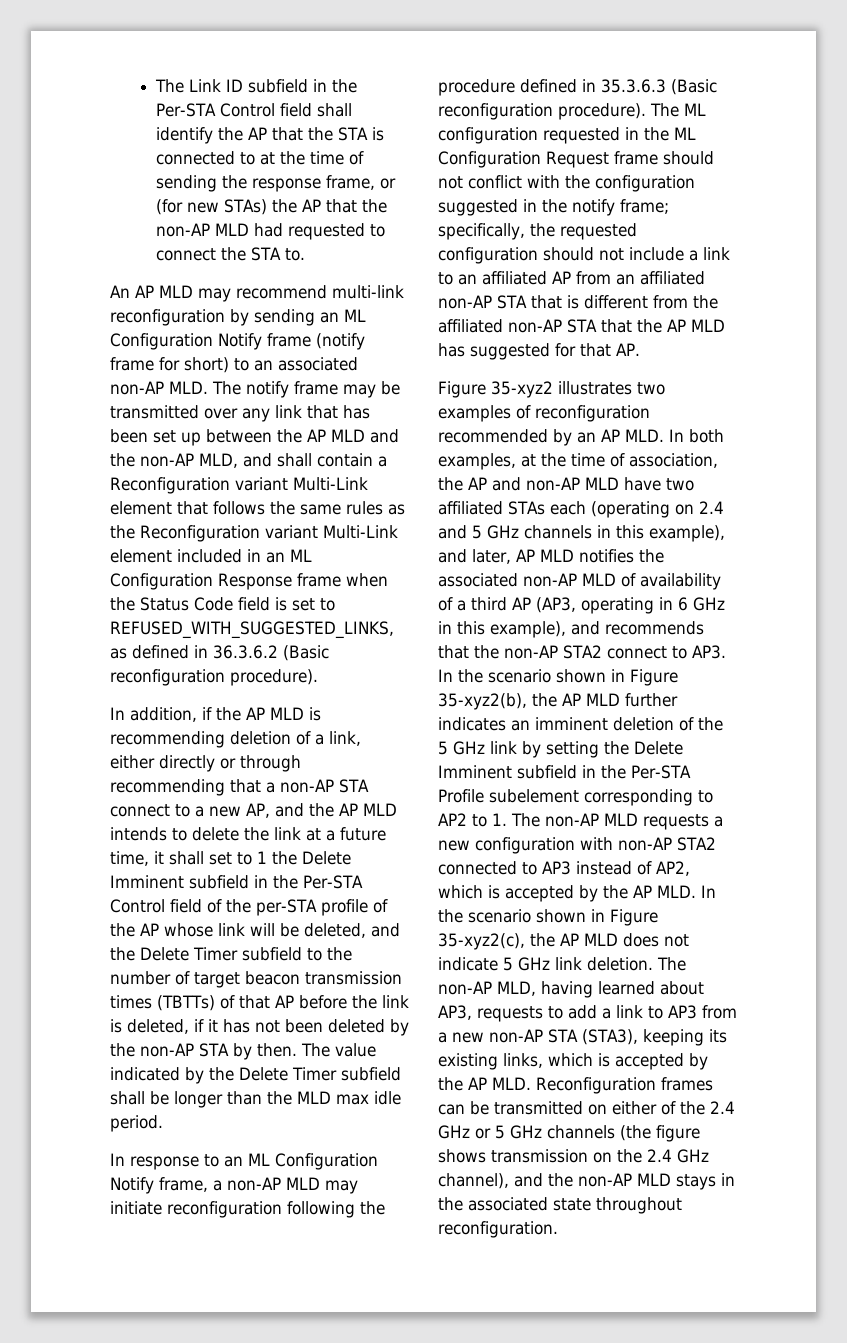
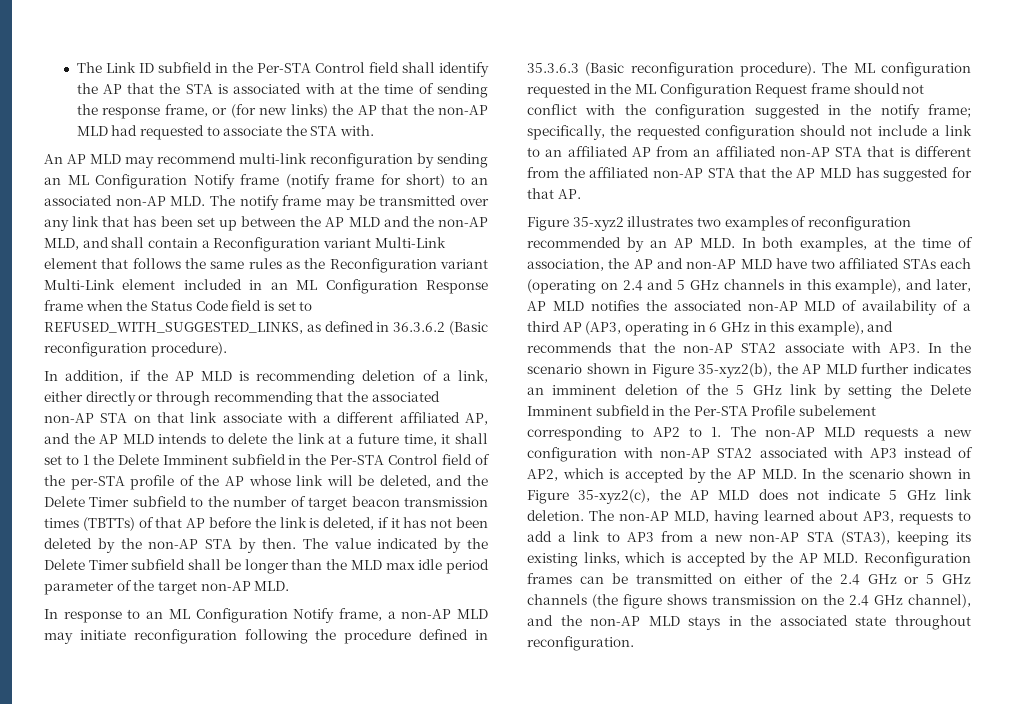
- The Link ID subfield in the Per-STA Control field shall identify the AP that the STA is connected to at the time of sending the response frame, or (for new STAs) the AP that the non-AP MLD had requested to connect the STA to.
+ The Link ID subfield in the Per-STA Control field shall identify the AP that the STA is associated with at the time of sending the response frame, or (for new links) the AP that the non-AP MLD had requested to associate the STA with.
- In addition, if the AP MLD is recommending deletion of a link, either directly or through recommending that a non-AP STA connect to a new AP, and the AP MLD intends to delete the link at a future time, it shall set to 1 the Delete Imminent subfield in the Per-STA Control field of the per-STA profile of the AP whose link will be deleted, and the Delete Timer subfield to the number of target beacon transmission times (TBTTs) of that AP before the link is deleted, if it has not been deleted by the non-AP STA by then.
+ In addition, if the AP MLD is recommending deletion of a link, either directly or through recommending that the associated non-AP STA on that link associate with a different affiliated AP, and the AP MLD intends to delete the link at a future time, it shall set to 1 the Delete Imminent subfield in the Per-STA Control field of the per-STA profile of the AP whose link will be deleted, and the Delete Timer subfield to the number of target beacon transmission times (TBTTs) of that AP before the link is deleted, if it has not been deleted by the non-AP STA by then.
- The value indicated by the Delete Timer subfield shall be longer than the MLD max idle period.
+ The value indicated by the Delete Timer subfield shall be longer than the MLD max idle period parameter of the target non-AP MLD.
- Figure 35-xyz2 illustrates two examples of reconfiguration recommended by an AP MLD. In both examples, at the time of association, the AP and non-AP MLD have two affiliated STAs each (operating on 2.4 and 5 GHz channels in this example), and later, AP MLD notifies the associated non-AP MLD of availability of a third AP (AP3, operating in 6 GHz in this example), and recommends that the non-AP STA2 connect to AP3. In the scenario shown in Figure 35-xyz2(b), the AP MLD further indicates an imminent deletion of the 5 GHz link by setting the Delete Imminent subfield in the Per-STA Profile subelement corresponding to AP2 to 1. The non-AP MLD requests a new configuration with non-AP STA2 connected to AP3 instead of AP2, which is accepted by the AP MLD. In the scenario shown in Figure 35-xyz2(c), the AP MLD does not indicate 5 GHz link deletion.
+ Figure 35-xyz2 illustrates two examples of reconfiguration recommended by an AP MLD. In both examples, at the time of association, the AP and non-AP MLD have two affiliated STAs each (operating on 2.4 and 5 GHz channels in this example), and later, AP MLD notifies the associated non-AP MLD of availability of a third AP (AP3, operating in 6 GHz in this example), and recommends that the non-AP STA2 associate with AP3. In the scenario shown in Figure 35-xyz2(b), the AP MLD further indicates an imminent deletion of the 5 GHz link by setting the Delete Imminent subfield in the Per-STA Profile subelement corresponding to AP2 to 1. The non-AP MLD requests a new configuration with non-AP STA2 associated with AP3 instead of AP2, which is accepted by the AP MLD. In the scenario shown in Figure 35-xyz2(c), the AP MLD does not indicate 5 GHz link deletion.

